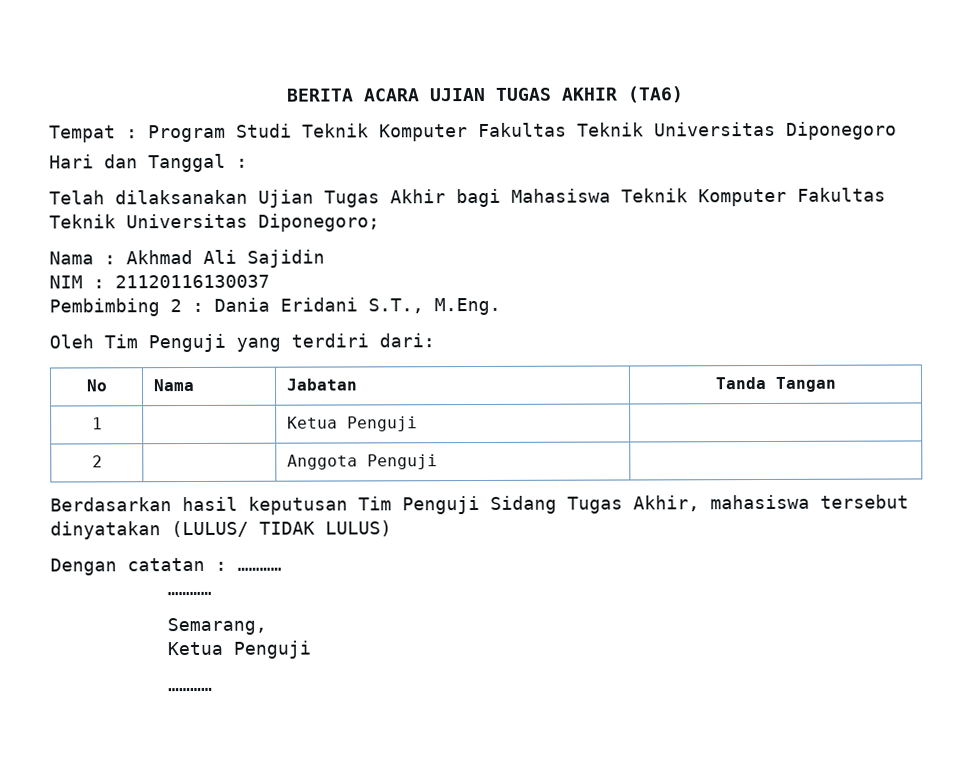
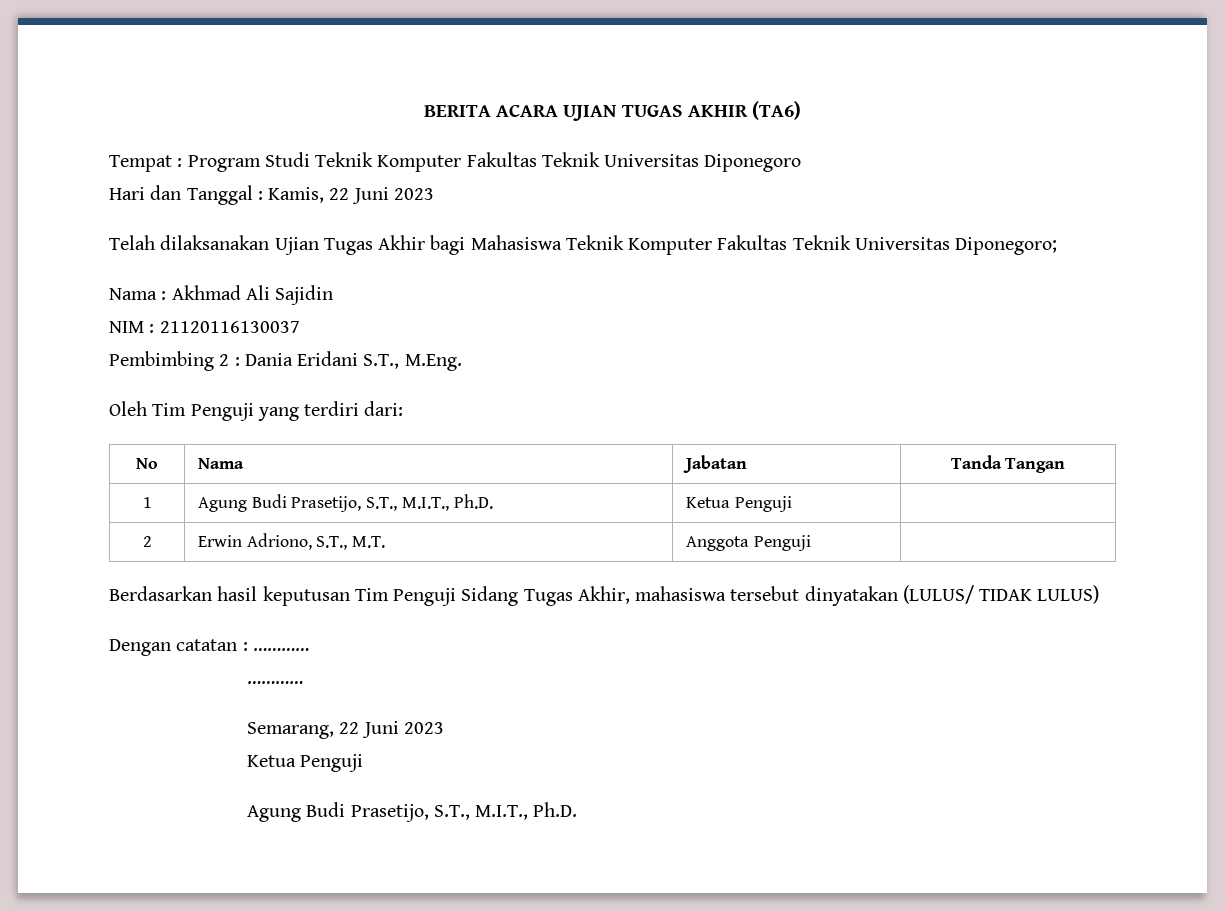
- Hari dan Tanggal :
+ Hari dan Tanggal : Kamis, 22 Juni 2023
- 1 | | Ketua Penguji |
+ 1 | Agung Budi Prasetijo, S.T., M.I.T., Ph.D. | Ketua Penguji |
- 2 | | Anggota Penguji |
+ 2 | Erwin Adriono, S.T., M.T. | Anggota Penguji |
- Semarang,
+ Semarang, 22 Juni 2023
  Ketua Penguji
- …………
+ Agung Budi Prasetijo, S.T., M.I.T., Ph.D.

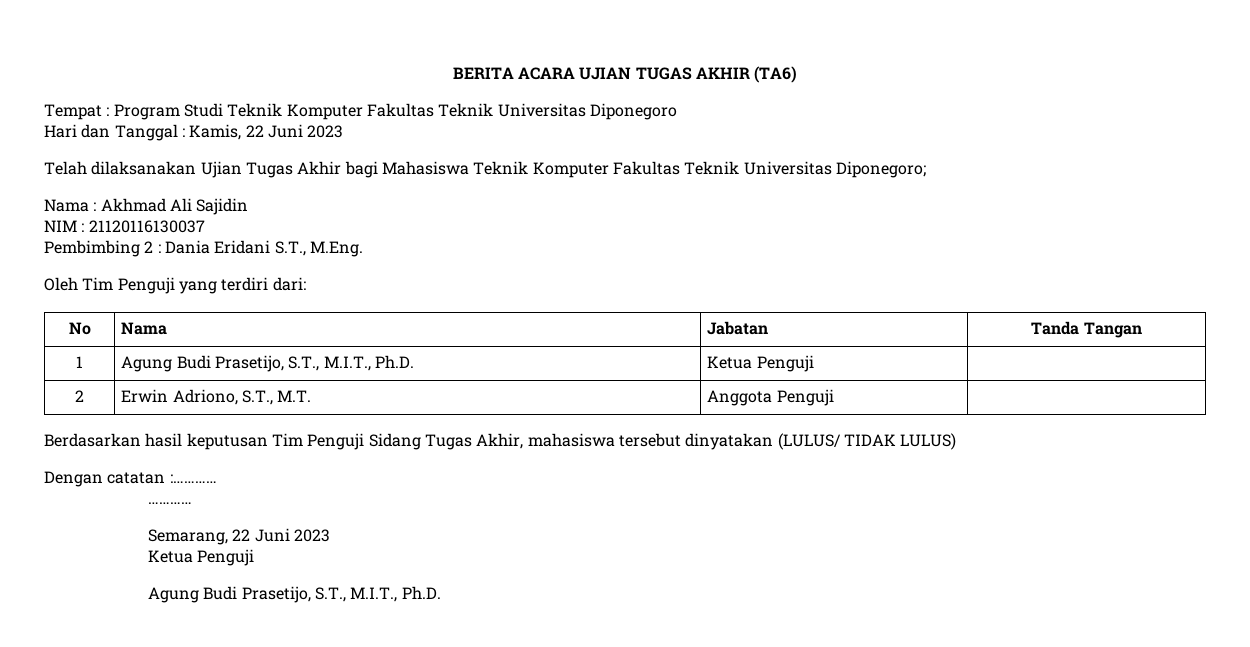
- Dengan catatan : …………
+ Dengan catatan :…………

